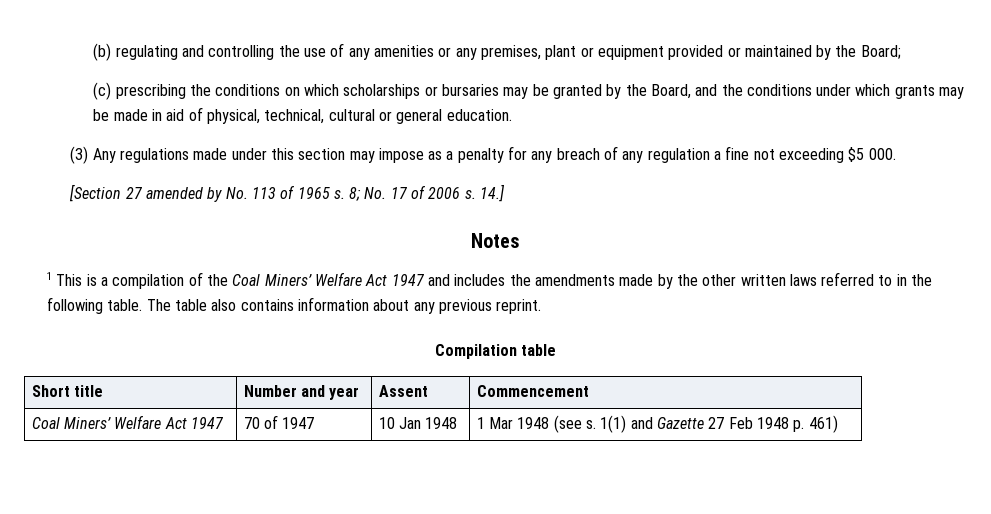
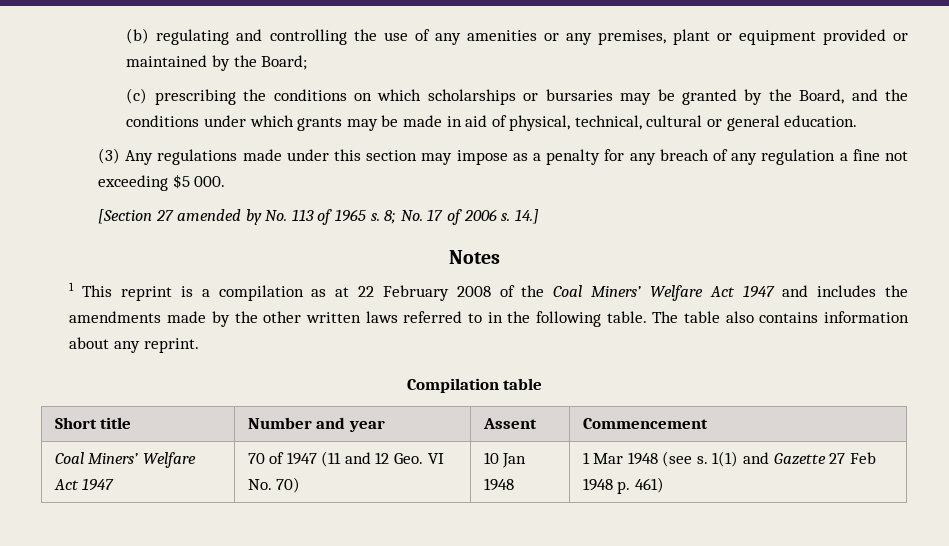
- 1 This is a compilation of the Coal Miners’ Welfare Act 1947 and includes the amendments made by the other written laws referred to in the following table.
+ 1 This reprint is a compilation as at 22 February 2008 of the Coal Miners’ Welfare Act 1947 and includes the amendments made by the other written laws referred to in the following table.
- The table also contains information about any previous reprint.
+ The table also contains information about any reprint.
- Coal Miners’ Welfare Act 1947 | 70 of 1947 | 10 Jan 1948 | 1 Mar 1948 (see s. 1(1) and Gazette 27 Feb 1948 p. 461)
+ Coal Miners’ Welfare Act 1947 | 70 of 1947 (11 and 12 Geo. VI No. 70) | 10 Jan 1948 | 1 Mar 1948 (see s. 1(1) and Gazette 27 Feb 1948 p. 461)

